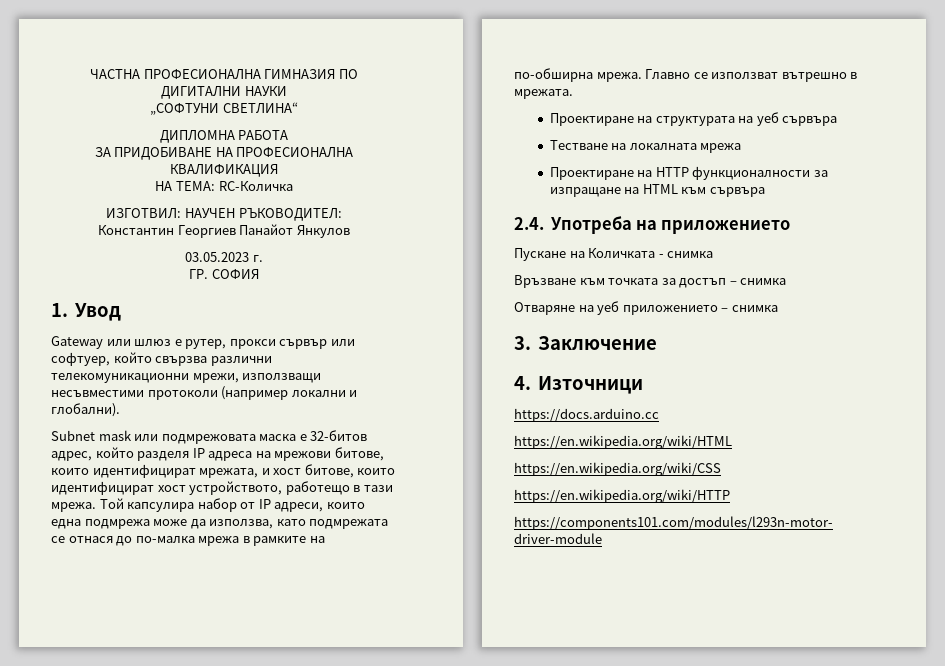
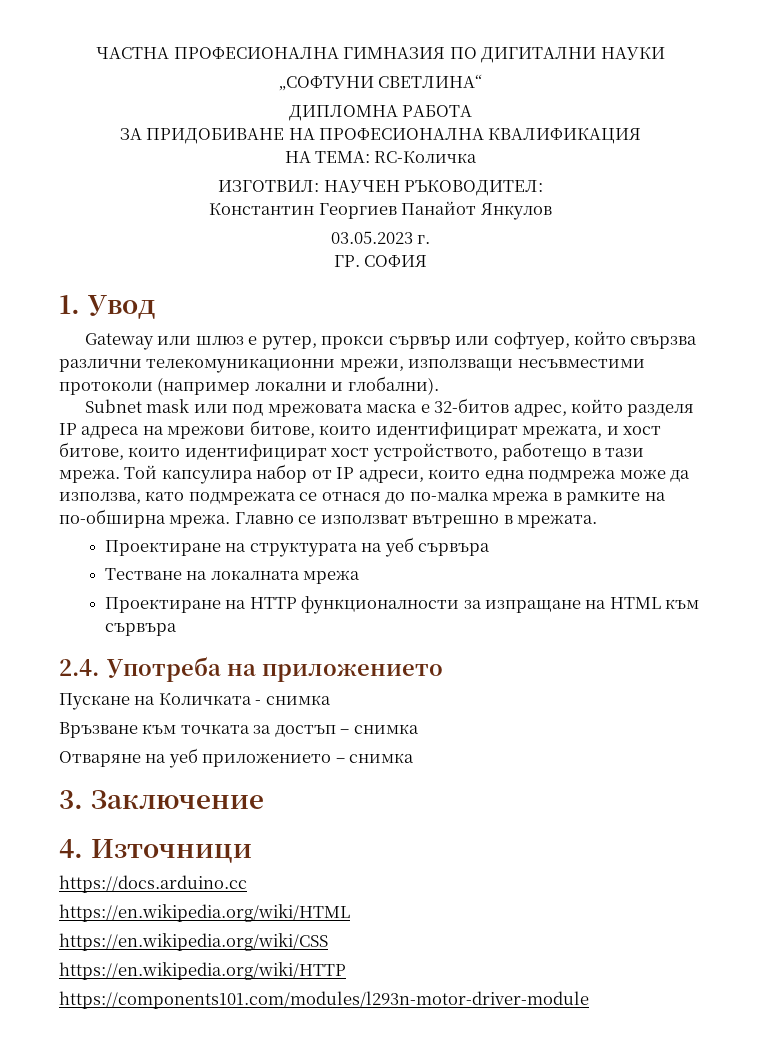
- Subnet mask или подмрежовата маска е 32-битов адрес, който разделя IP адреса на мрежови битове, които идентифицират мрежата, и хост битове, които идентифицират хост устройството, работещо в тази мрежа.
+ Subnet mask или под мрежовата маска е 32-битов адрес, който разделя IP адреса на мрежови битове, които идентифицират мрежата, и хост битове, които идентифицират хост устройството, работещо в тази мрежа.

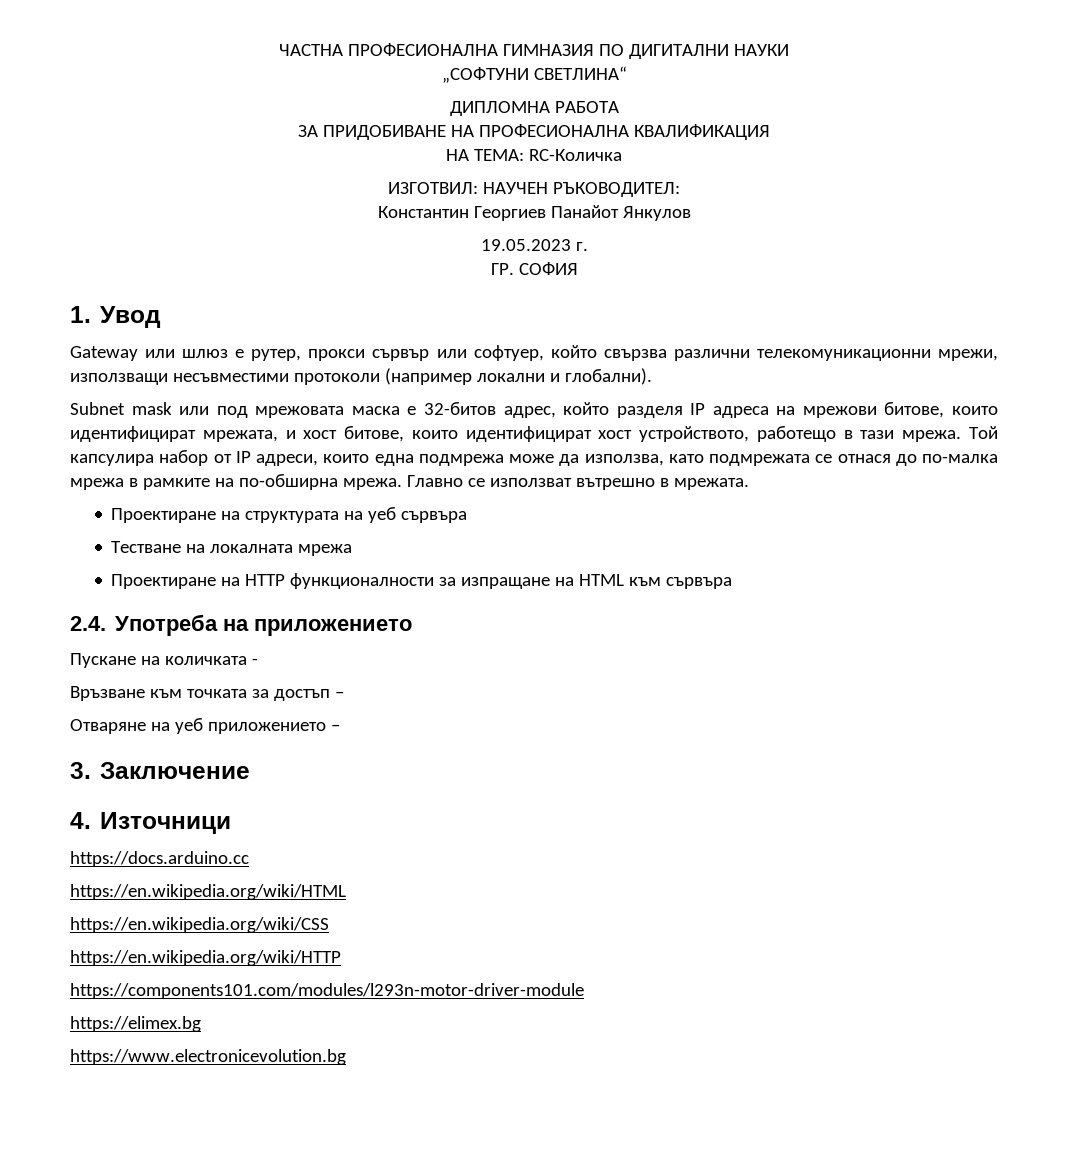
- 03.05.2023 г.
+ 19.05.2023 г.
- Пускане на Количката - снимка
+ Пускане на количката -
- Връзване към точката за достъп – снимка
+ Връзване към точката за достъп –
- Отваряне на уеб приложението – снимка
+ Отваряне на уеб приложението –
+ https://elimex.bg
+ https://www.electronicevolution.bg

